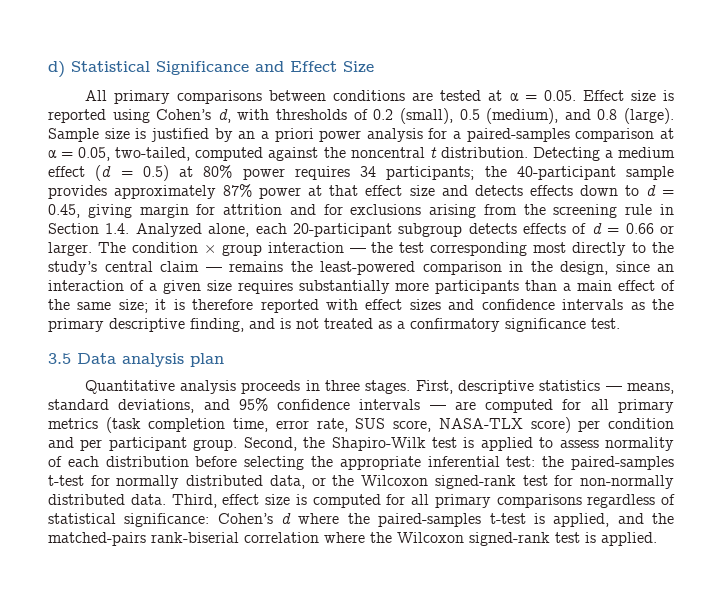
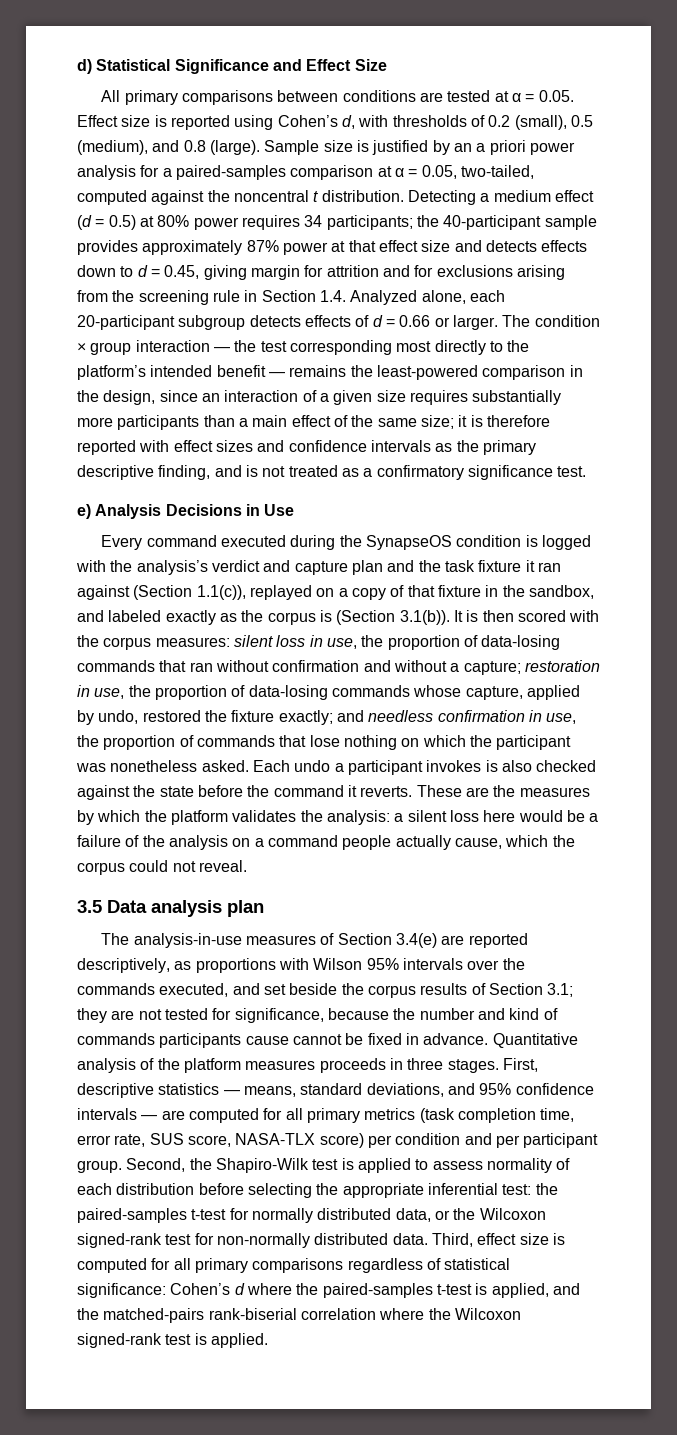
- The condition × group interaction — the test corresponding most directly to the study’s central claim — remains the least-powered comparison in the design, since an interaction of a given size requires substantially more participants than a main effect of the same size;
+ The condition × group interaction — the test corresponding most directly to the platform’s intended benefit — remains the least-powered comparison in the design, since an interaction of a given size requires substantially more participants than a main effect of the same size;
+ e) Analysis Decisions in Use
+ Every command executed during the SynapseOS condition is logged with the analysis’s verdict and capture plan and the task fixture it ran against (Section 1.1(c)), replayed on a copy of that fixture in the sandbox, and labeled exactly as the corpus is (Section 3.1(b)). It is then scored with the corpus measures: silent loss in use, the proportion of data-losing commands that ran without confirmation and without a capture; restoration in use, the proportion of data-losing commands whose capture, applied by undo, restored the fixture exactly; and needless confirmation in use, the proportion of commands that lose nothing on which the participant was nonetheless asked. Each undo a participant invokes is also checked against the state before the command it reverts. These are the measures by which the platform validates the analysis: a silent loss here would be a failure of the analysis on a command people actually cause, which the corpus could not reveal.
  3.5 Data analysis plan
- Quantitative analysis proceeds in three stages.
+ The analysis-in-use measures of Section 3.4(e) are reported descriptively, as proportions with Wilson 95% intervals over the commands executed, and set beside the corpus results of Section 3.1; they are not tested for significance, because the number and kind of commands participants cause cannot be fixed in advance. Quantitative analysis of the platform measures proceeds in three stages.

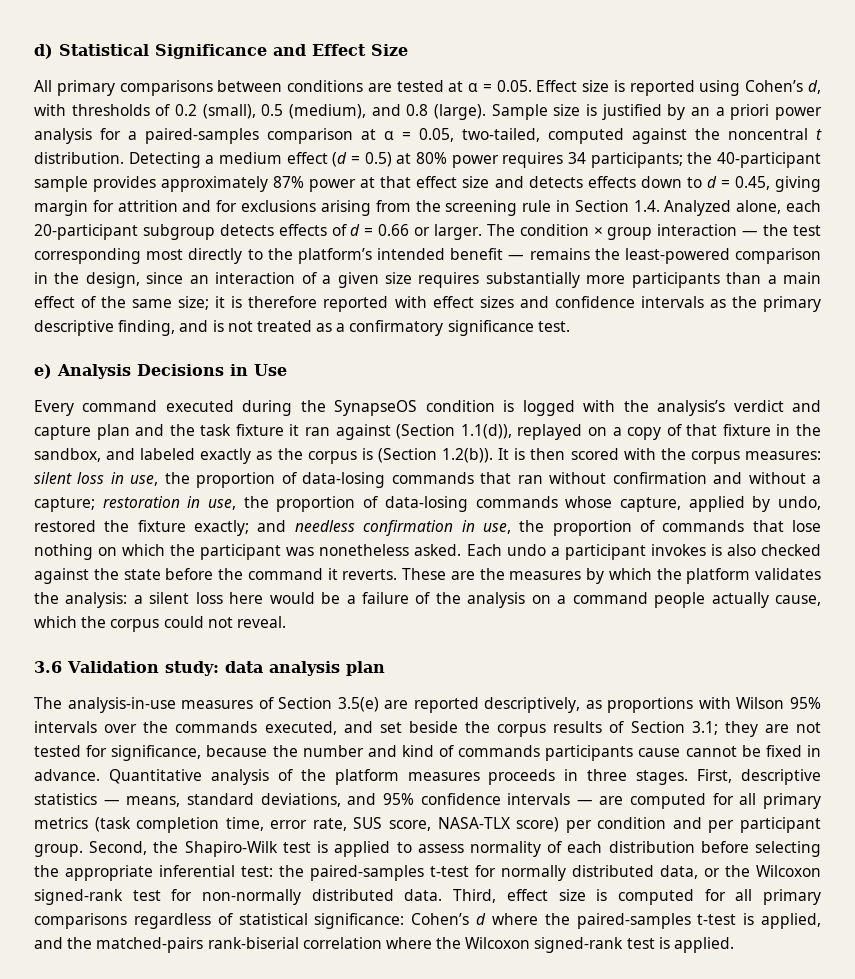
- Every command executed during the SynapseOS condition is logged with the analysis’s verdict and capture plan and the task fixture it ran against (Section 1.1(c)), replayed on a copy of that fixture in the sandbox, and labeled exactly as the corpus is (Section 3.1(b)). It is then scored with the corpus measures:
+ Every command executed during the SynapseOS condition is logged with the analysis’s verdict and capture plan and the task fixture it ran against (Section 1.1(d)), replayed on a copy of that fixture in the sandbox, and labeled exactly as the corpus is (Section 1.2(b)). It is then scored with the corpus measures:
- 3.5 Data analysis plan
+ 3.6 Validation study: data analysis plan
- The analysis-in-use measures of Section 3.4(e) are reported descriptively, as proportions with Wilson 95% intervals over the commands executed, and set beside the corpus results of Section 3.1; they are not tested for significance, because the number and kind of commands participants cause cannot be fixed in advance.
+ The analysis-in-use measures of Section 3.5(e) are reported descriptively, as proportions with Wilson 95% intervals over the commands executed, and set beside the corpus results of Section 3.1; they are not tested for significance, because the number and kind of commands participants cause cannot be fixed in advance.

